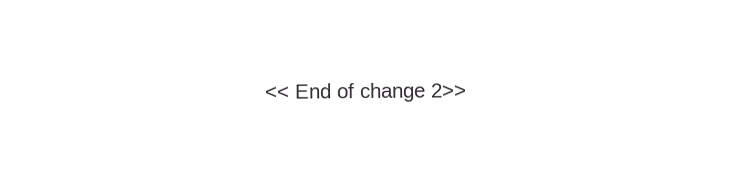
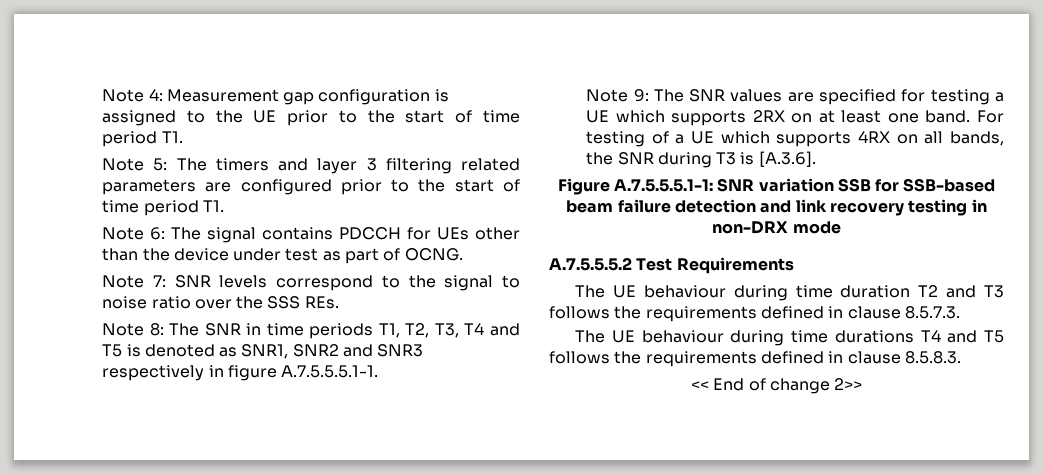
+ Note 4: Measurement gap configuration is assigned to the UE prior to the start of time period T1.
+ Note 5: The timers and layer 3 filtering related parameters are configured prior to the start of time period T1.
+ Note 6: The signal contains PDCCH for UEs other than the device under test as part of OCNG.
+ Note 7: SNR levels correspond to the signal to noise ratio over the SSS REs.
+ Note 8: The SNR in time periods T1, T2, T3, T4 and T5 is denoted as SNR1, SNR2 and SNR3 respectively in figure A.7.5.5.5.1-1.
+ Note 9: The SNR values are specified for testing a UE which supports 2RX on at least one band. For testing of a UE which supports 4RX on all bands, the SNR during T3 is [A.3.6].
+ Figure A.7.5.5.5.1-1: SNR variation SSB for SSB-based beam failure detection and link recovery testing in non-DRX mode
+ A.7.5.5.5.2 Test Requirements
+ The UE behaviour during time duration T2 and T3 follows the requirements defined in clause 8.5.7.3.
+ The UE behaviour during time durations T4 and T5 follows the requirements defined in clause 8.5.8.3.

